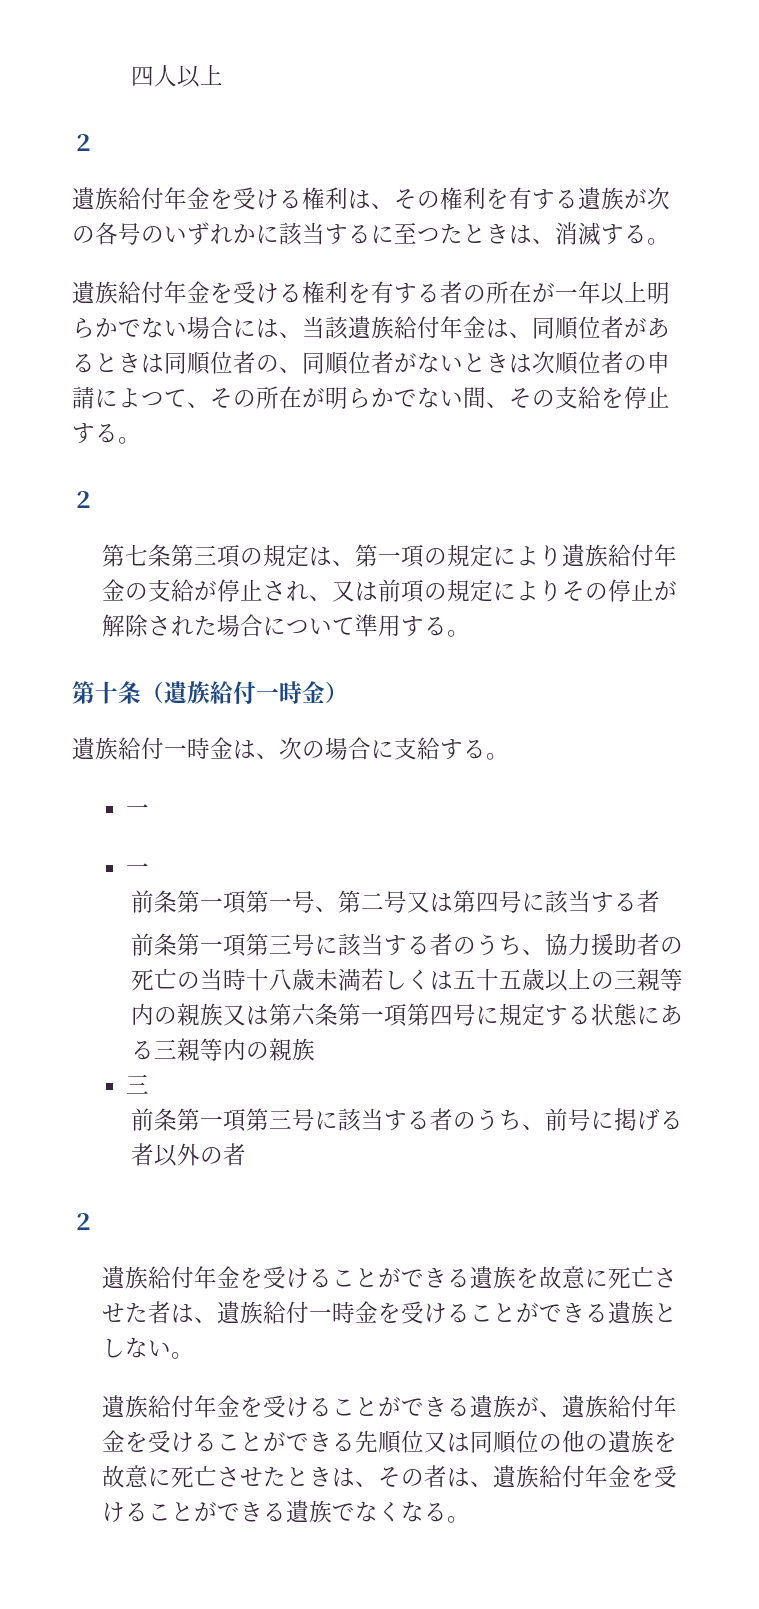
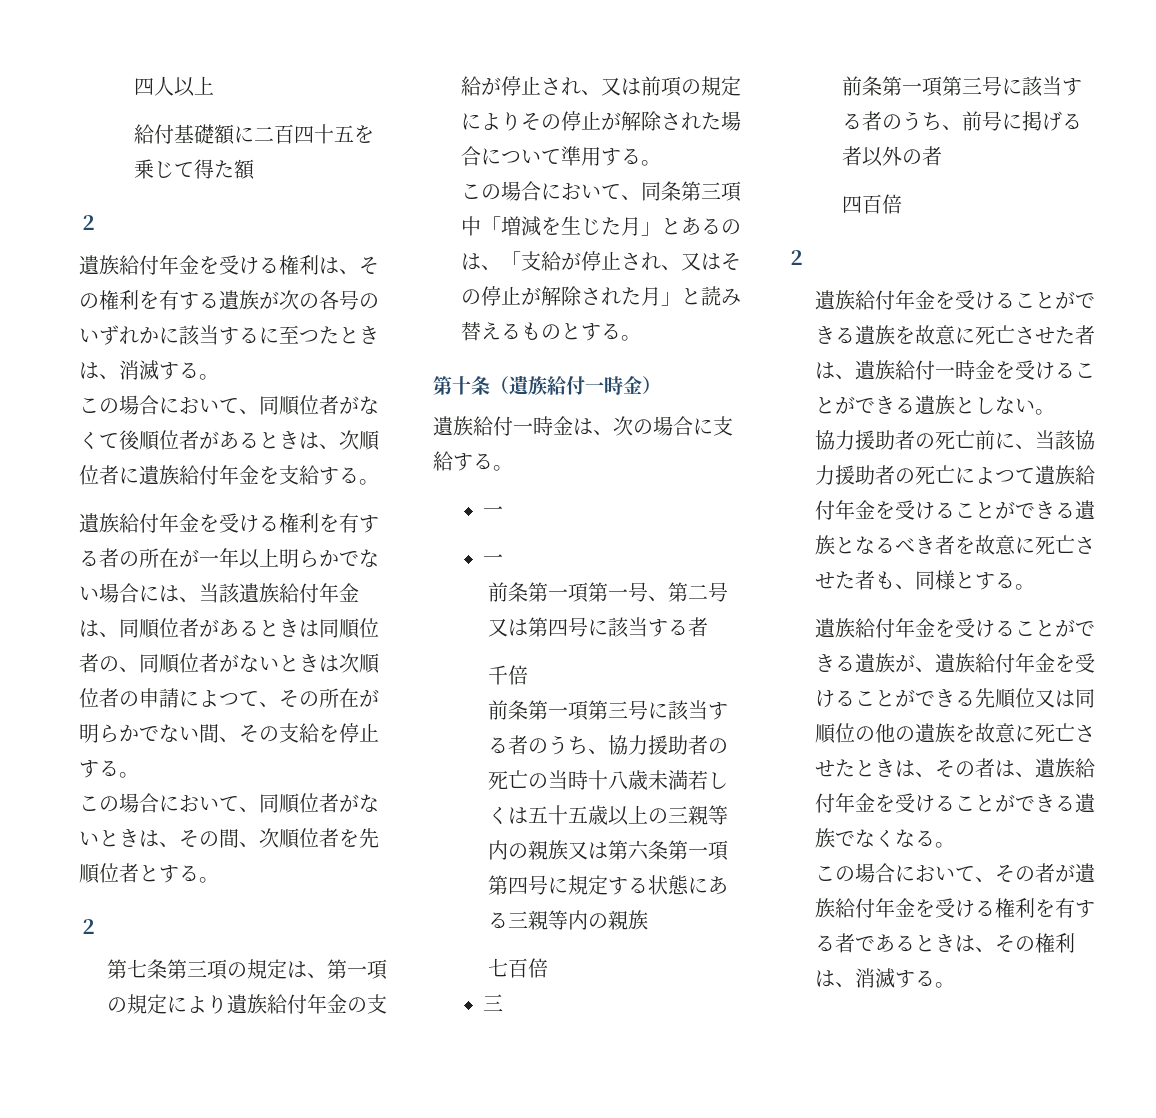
+ 給付基礎額に二百四十五を乗じて得た額
+ この場合において、同順位者がなくて後順位者があるときは、次順位者に遺族給付年金を支給する。
+ この場合において、同順位者がないときは、その間、次順位者を先順位者とする。
+ この場合において、同条第三項中「増減を生じた月」とあるのは、「支給が停止され、又はその停止が解除された月」と読み替えるものとする。
+ 千倍
+ 七百倍
+ 四百倍
+ 協力援助者の死亡前に、当該協力援助者の死亡によつて遺族給付年金を受けることができる遺族となるべき者を故意に死亡させた者も、同様とする。
+ この場合において、その者が遺族給付年金を受ける権利を有する者であるときは、その権利は、消滅する。

